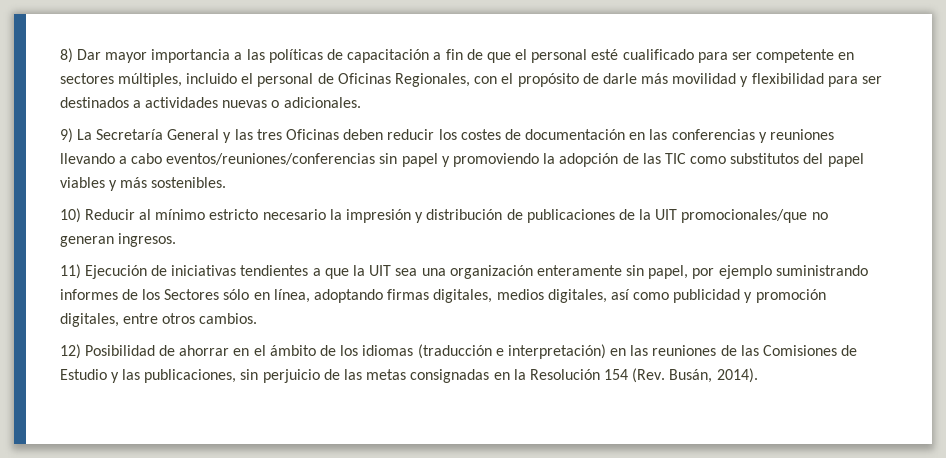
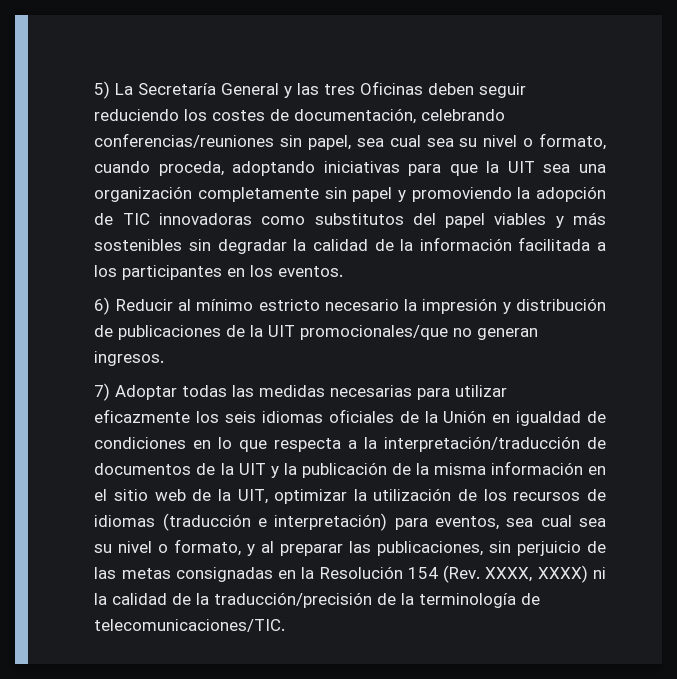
- 8) Dar mayor importancia a las políticas de capacitación a fin de que el personal esté cualificado para ser competente en sectores múltiples, incluido el personal de Oficinas Regionales, con el propósito de darle más movilidad y flexibilidad para ser destinados a actividades nuevas o adicionales.
- 9) La Secretaría General y las tres Oficinas deben reducir los costes de documentación en las conferencias y reuniones llevando a cabo eventos/reuniones/conferencias sin papel y promoviendo la adopción de las TIC como substitutos del papel viables y más sostenibles.
- 10) Reducir al mínimo estricto necesario la impresión y distribución de publicaciones de la UIT promocionales/que no generan ingresos.
+ 5) La Secretaría General y las tres Oficinas deben seguir reduciendo los costes de documentación, celebrando conferencias/reuniones sin papel, sea cual sea su nivel o formato, cuando proceda, adoptando iniciativas para que la UIT sea una organización completamente sin papel y promoviendo la adopción de TIC innovadoras como substitutos del papel viables y más sostenibles sin degradar la calidad de la información facilitada a los participantes en los eventos.
+ 6) Reducir al mínimo estricto necesario la impresión y distribución de publicaciones de la UIT promocionales/que no generan ingresos.
- 11) Ejecución de iniciativas tendientes a que la UIT sea una organización enteramente sin papel, por ejemplo suministrando informes de los Sectores sólo en línea, adoptando firmas digitales, medios digitales, así como publicidad y promoción digitales, entre otros cambios.
- 12) Posibilidad de ahorrar en el ámbito de los idiomas (traducción e interpretación) en las reuniones de las Comisiones de Estudio y las publicaciones, sin perjuicio de las metas consignadas en la Resolución 154 (Rev. Busán, 2014).
+ 7) Adoptar todas las medidas necesarias para utilizar eficazmente los seis idiomas oficiales de la Unión en igualdad de condiciones en lo que respecta a la interpretación/traducción de documentos de la UIT y la publicación de la misma información en el sitio web de la UIT, optimizar la utilización de los recursos de idiomas (traducción e interpretación) para eventos, sea cual sea su nivel o formato, y al preparar las publicaciones, sin perjuicio de las metas consignadas en la Resolución 154 (Rev. XXXX, XXXX) ni la calidad de la traducción/precisión de la terminología de telecomunicaciones/TIC.

